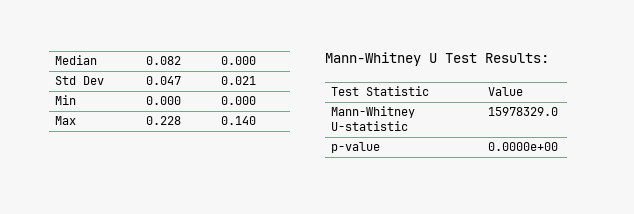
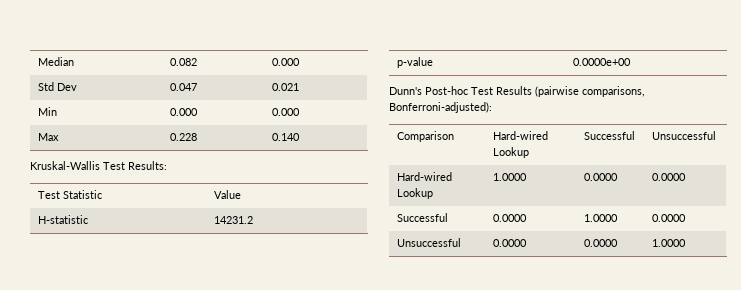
- Mann-Whitney U Test Results:
+ Kruskal-Wallis Test Results:
- Mann-Whitney U-statistic | 15978329.0
+ H-statistic | 14231.2
+ Dunn's Post-hoc Test Results (pairwise comparisons, Bonferroni-adjusted):
+ Comparison | Hard-wired Lookup | Successful | Unsuccessful
+ Hard-wired Lookup | 1.0000 | 0.0000 | 0.0000
+ Successful | 0.0000 | 1.0000 | 0.0000
+ Unsuccessful | 0.0000 | 0.0000 | 1.0000

